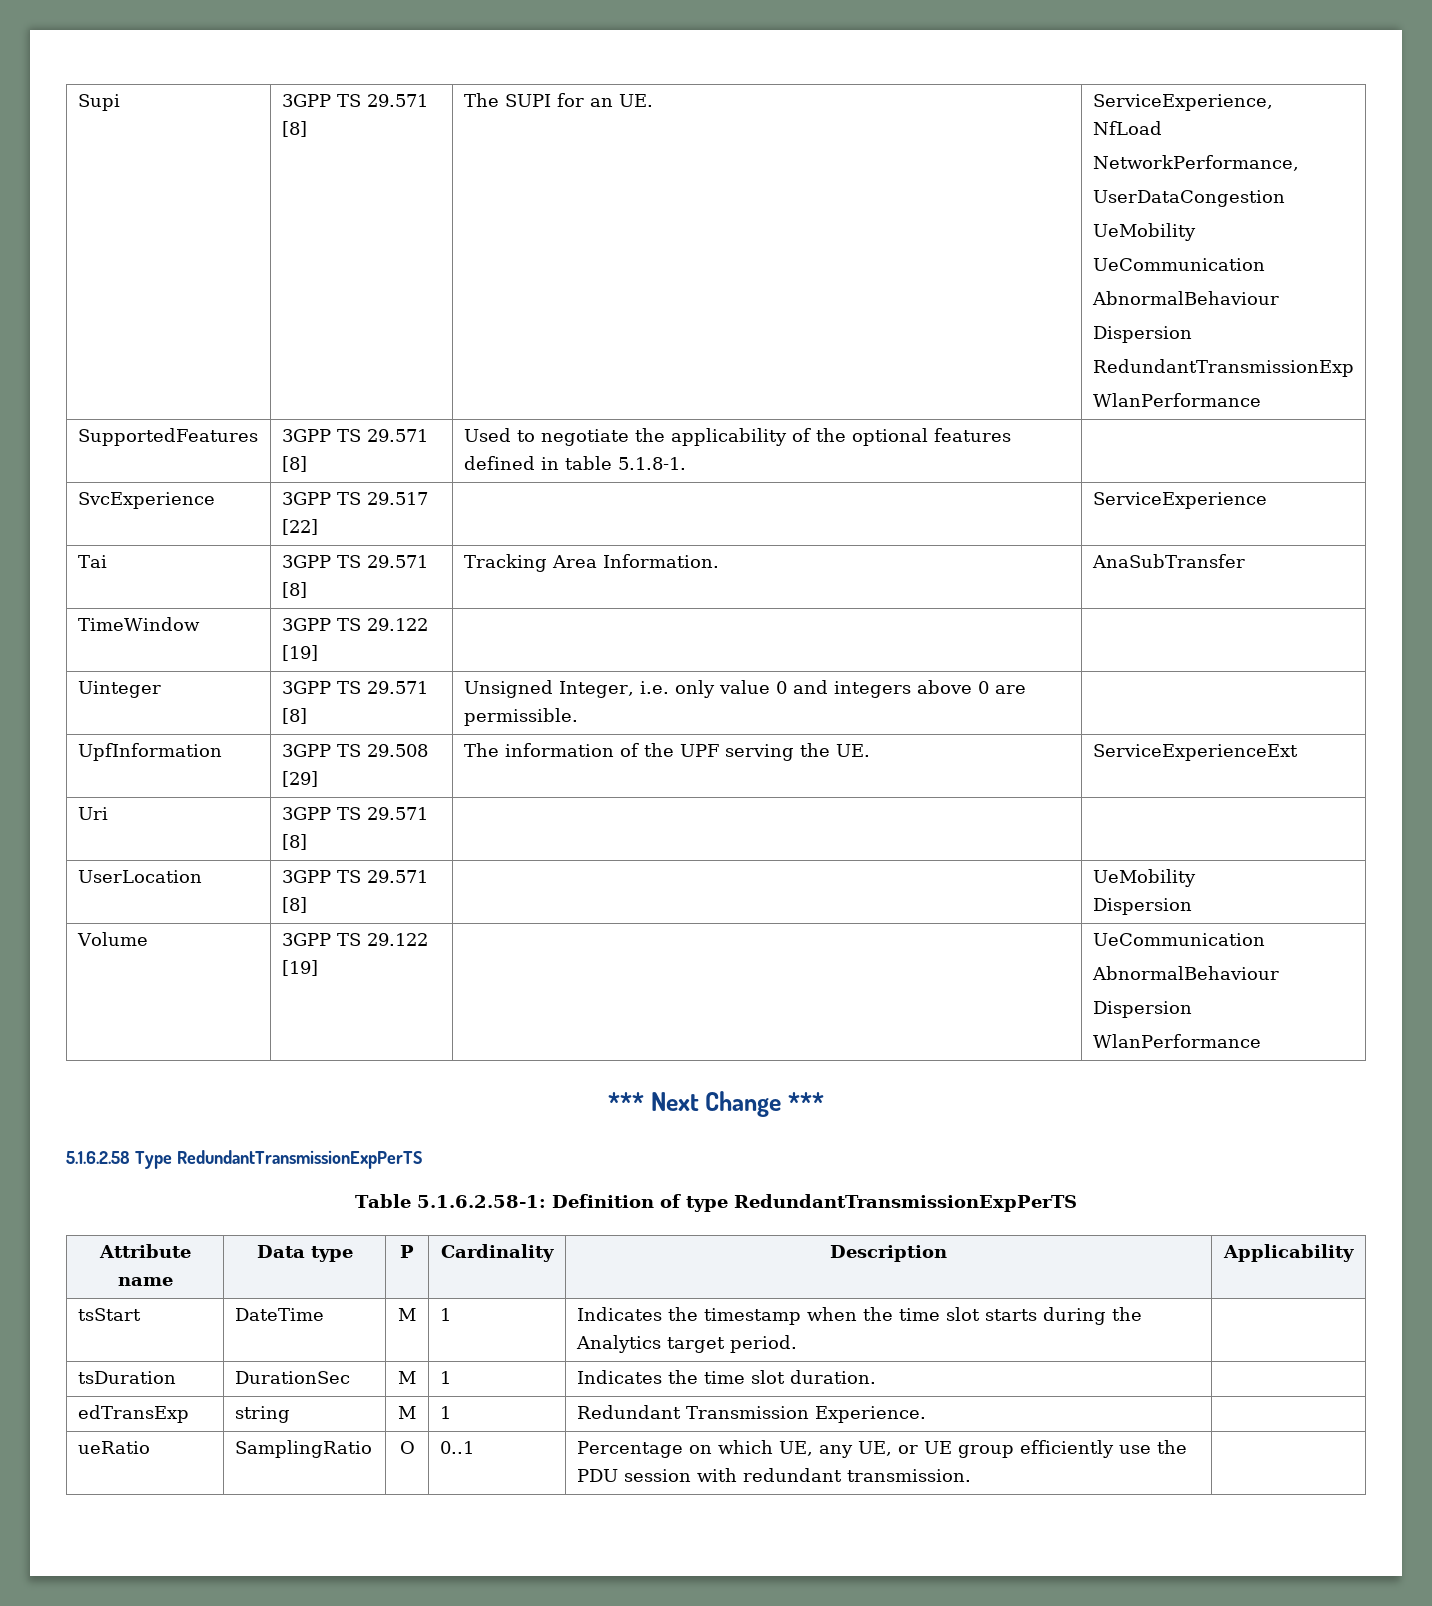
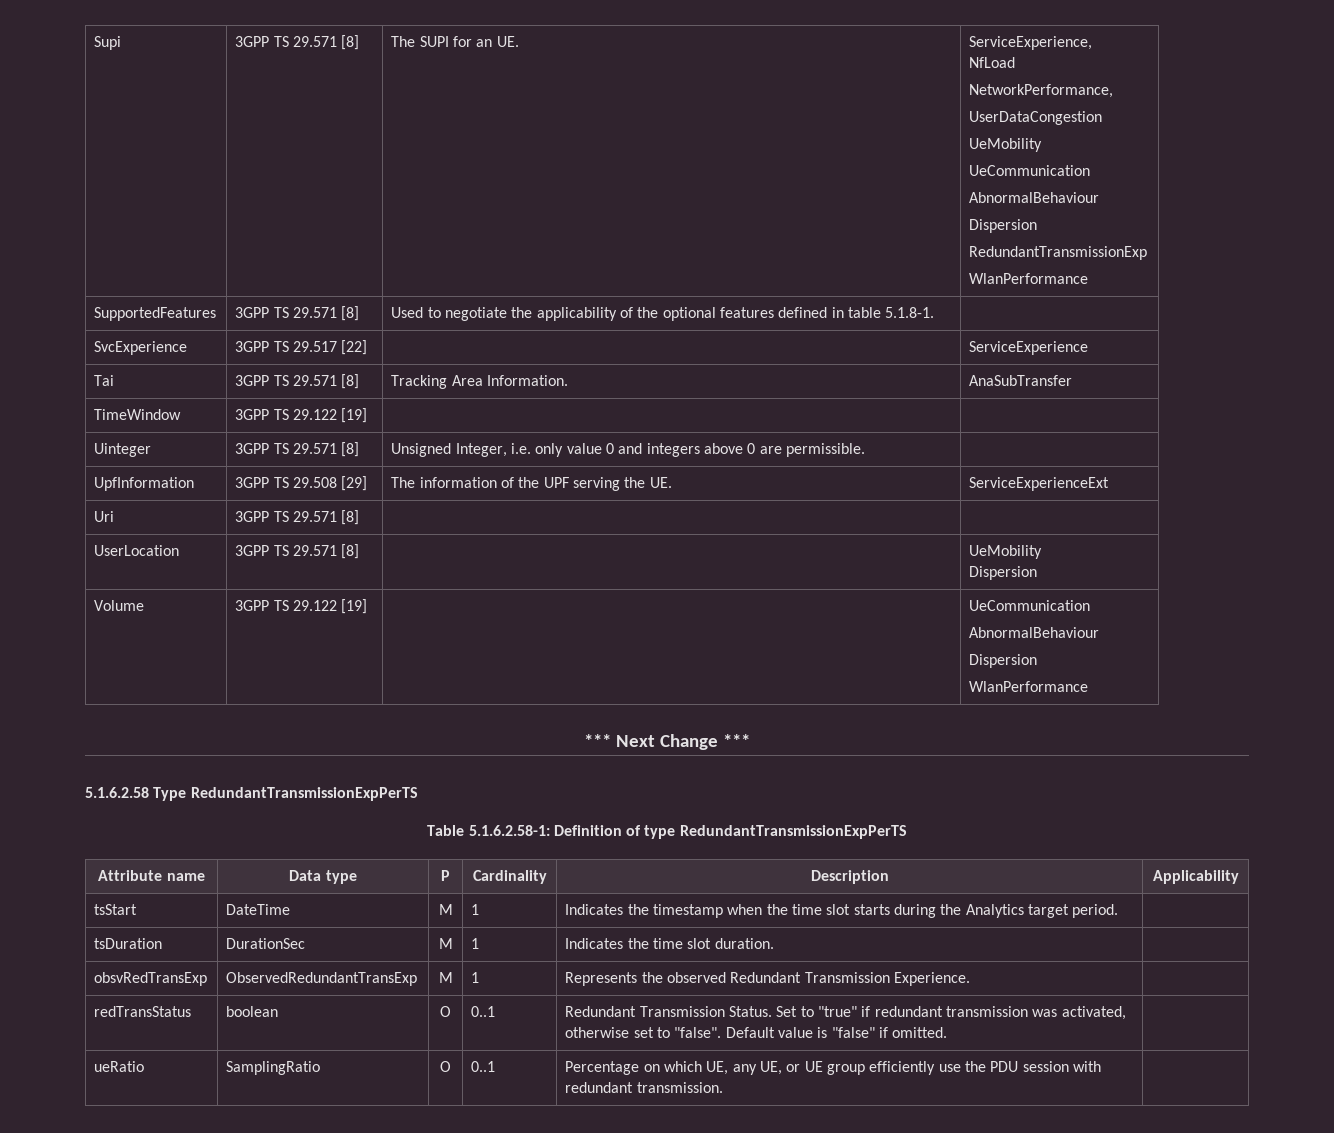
- edTransExp | string | M | 1 | Redundant Transmission Experience. |
+ obsvRedTransExp | ObservedRedundantTransExp | M | 1 | Represents the observed Redundant Transmission Experience. |
+ redTransStatus | boolean | O | 0..1 | Redundant Transmission Status. Set to "true" if redundant transmission was activated, otherwise set to "false". Default value is "false" if omitted. |

